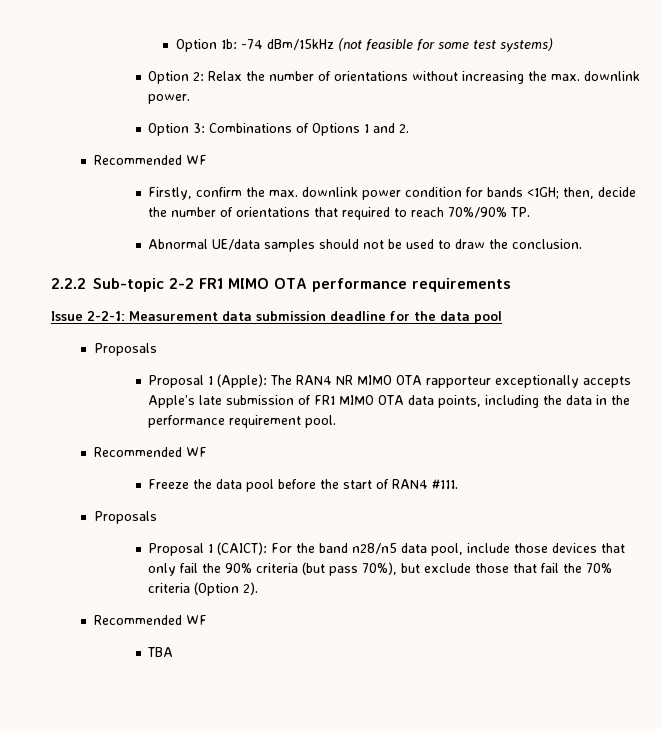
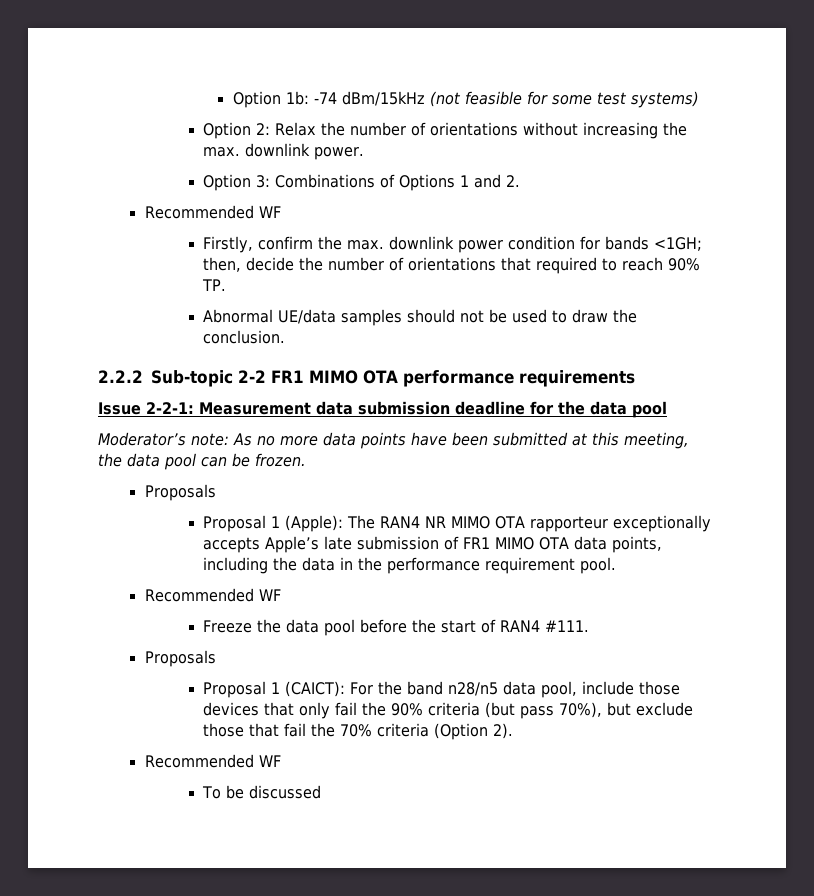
- Firstly, confirm the max. downlink power condition for bands <1GH; then, decide the number of orientations that required to reach 70%/90% TP.
+ Firstly, confirm the max. downlink power condition for bands <1GH; then, decide the number of orientations that required to reach 90% TP.
+ Moderator’s note: As no more data points have been submitted at this meeting, the data pool can be frozen.
- TBA
+ To be discussed

